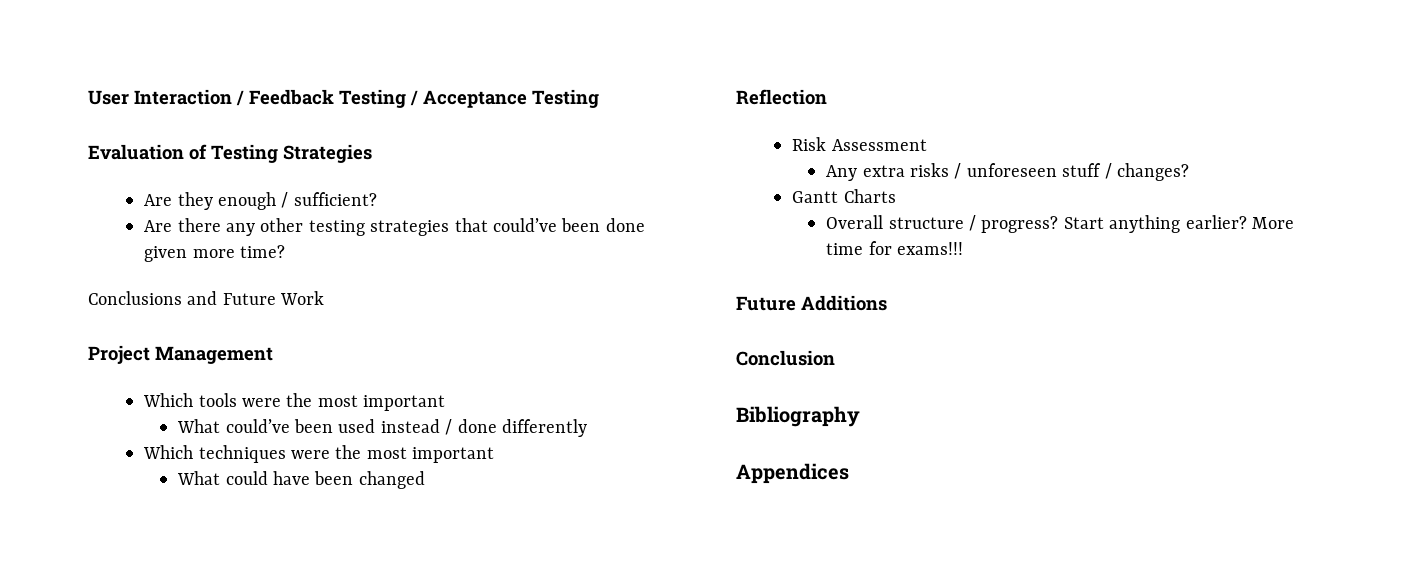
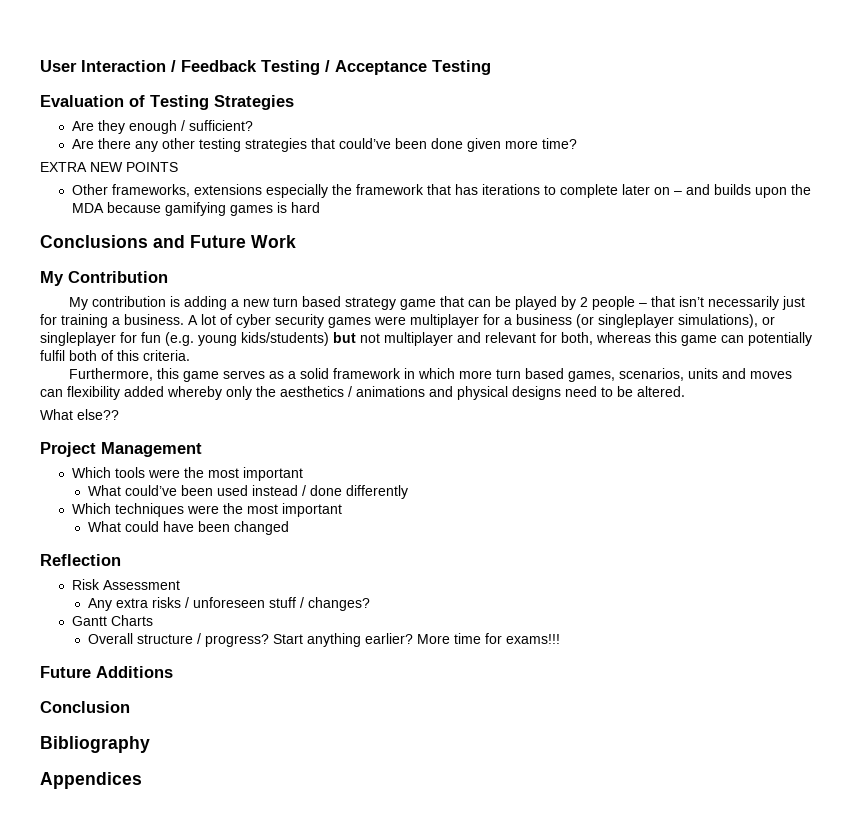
+ EXTRA NEW POINTS
+ Other frameworks, extensions especially the framework that has iterations to complete later on – and builds upon the MDA because gamifying games is hard
  Conclusions and Future Work
+ My Contribution
+ My contribution is adding a new turn based strategy game that can be played by 2 people – that isn’t necessarily just for training a business. A lot of cyber security games were multiplayer for a business (or singleplayer simulations), or singleplayer for fun (e.g. young kids/students) but not multiplayer and relevant for both, whereas this game can potentially fulfil both of this criteria.
+ Furthermore, this game serves as a solid framework in which more turn based games, scenarios, units and moves can flexibility added whereby only the aesthetics / animations and physical designs need to be altered.
+ What else??

